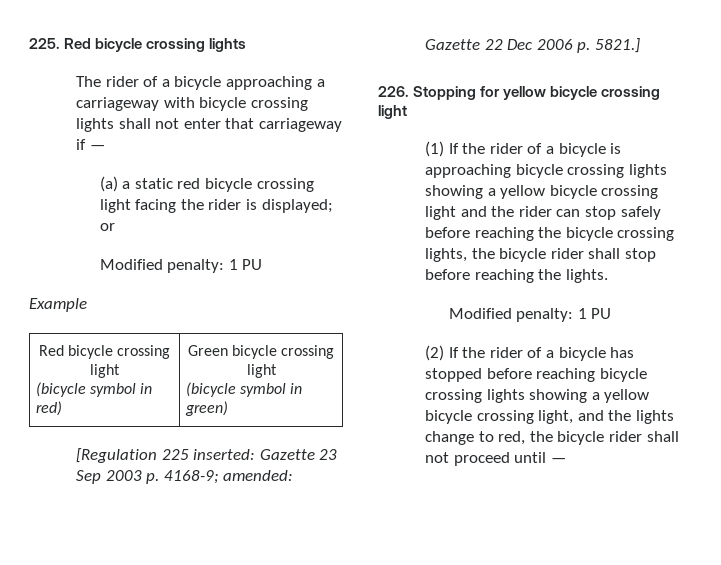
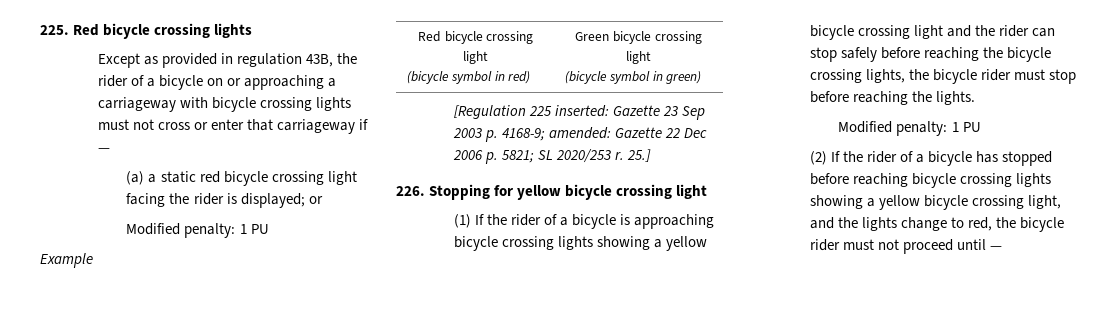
- The rider of a bicycle approaching a carriageway with bicycle crossing lights shall not enter that carriageway if —
+ Except as provided in regulation 43B, the rider of a bicycle on or approaching a carriageway with bicycle crossing lights must not cross or enter that carriageway if —
- [Regulation 225 inserted: Gazette 23 Sep 2003 p. 4168-9; amended: Gazette 22 Dec 2006 p. 5821.]
+ [Regulation 225 inserted: Gazette 23 Sep 2003 p. 4168-9; amended: Gazette 22 Dec 2006 p. 5821; SL 2020/253 r. 25.]
- (1) If the rider of a bicycle is approaching bicycle crossing lights showing a yellow bicycle crossing light and the rider can stop safely before reaching the bicycle crossing lights, the bicycle rider shall stop before reaching the lights.
+ (1) If the rider of a bicycle is approaching bicycle crossing lights showing a yellow bicycle crossing light and the rider can stop safely before reaching the bicycle crossing lights, the bicycle rider must stop before reaching the lights.
- (2) If the rider of a bicycle has stopped before reaching bicycle crossing lights showing a yellow bicycle crossing light, and the lights change to red, the bicycle rider shall not proceed until —
+ (2) If the rider of a bicycle has stopped before reaching bicycle crossing lights showing a yellow bicycle crossing light, and the lights change to red, the bicycle rider must not proceed until —

